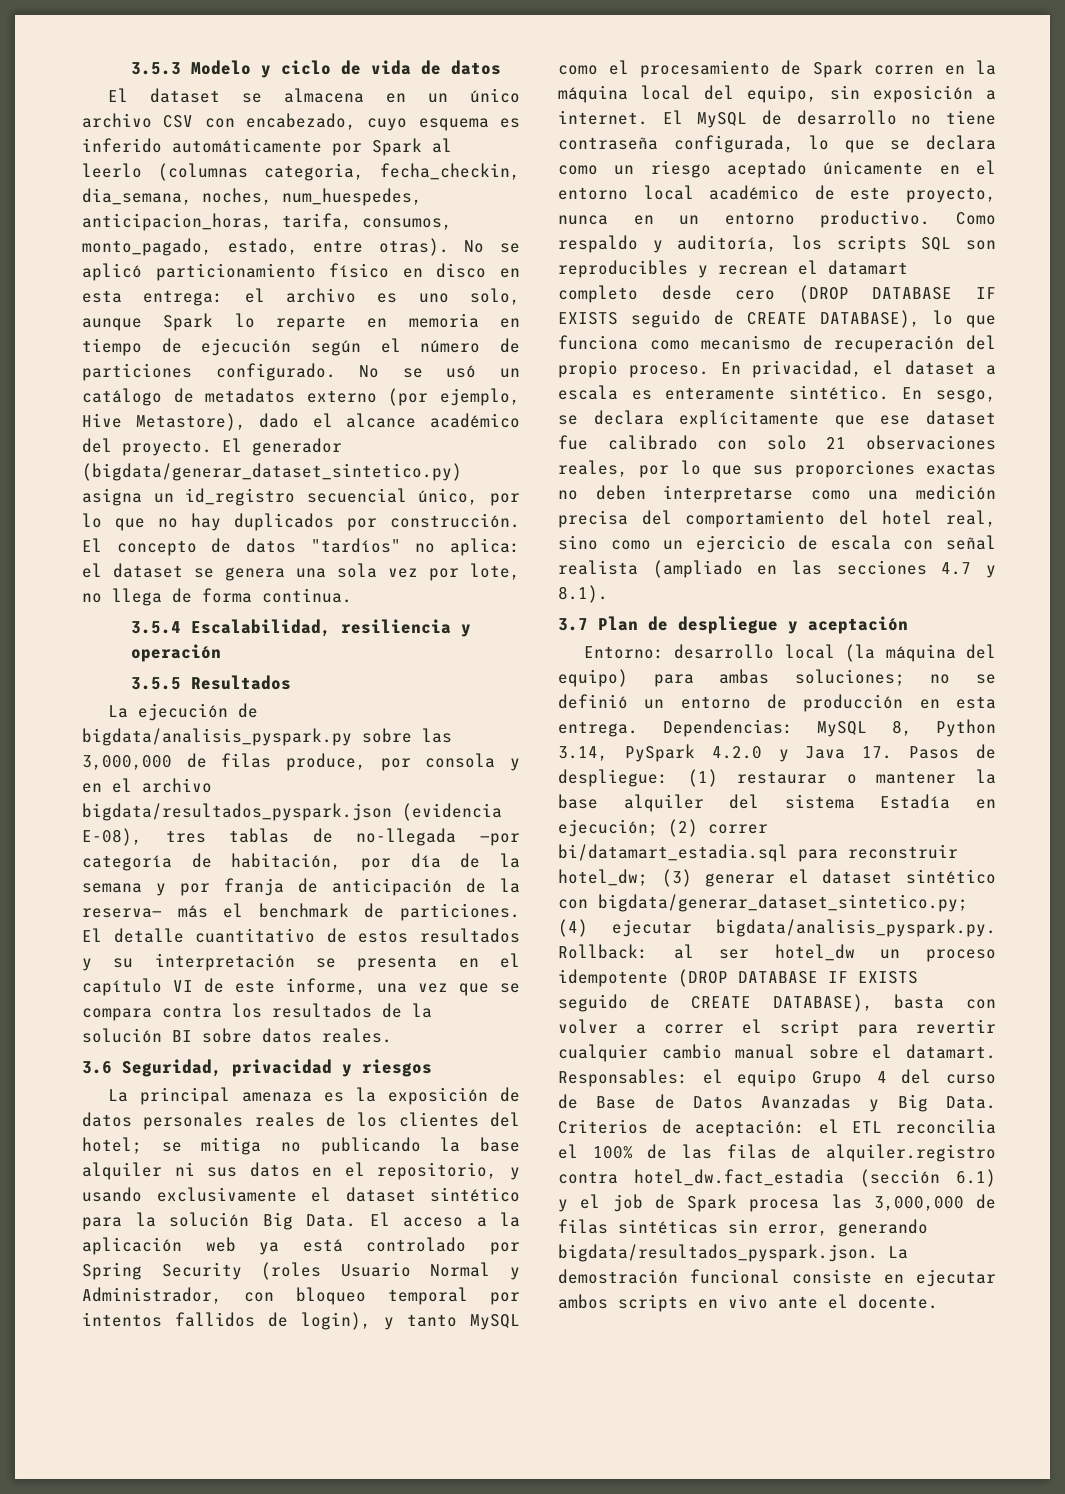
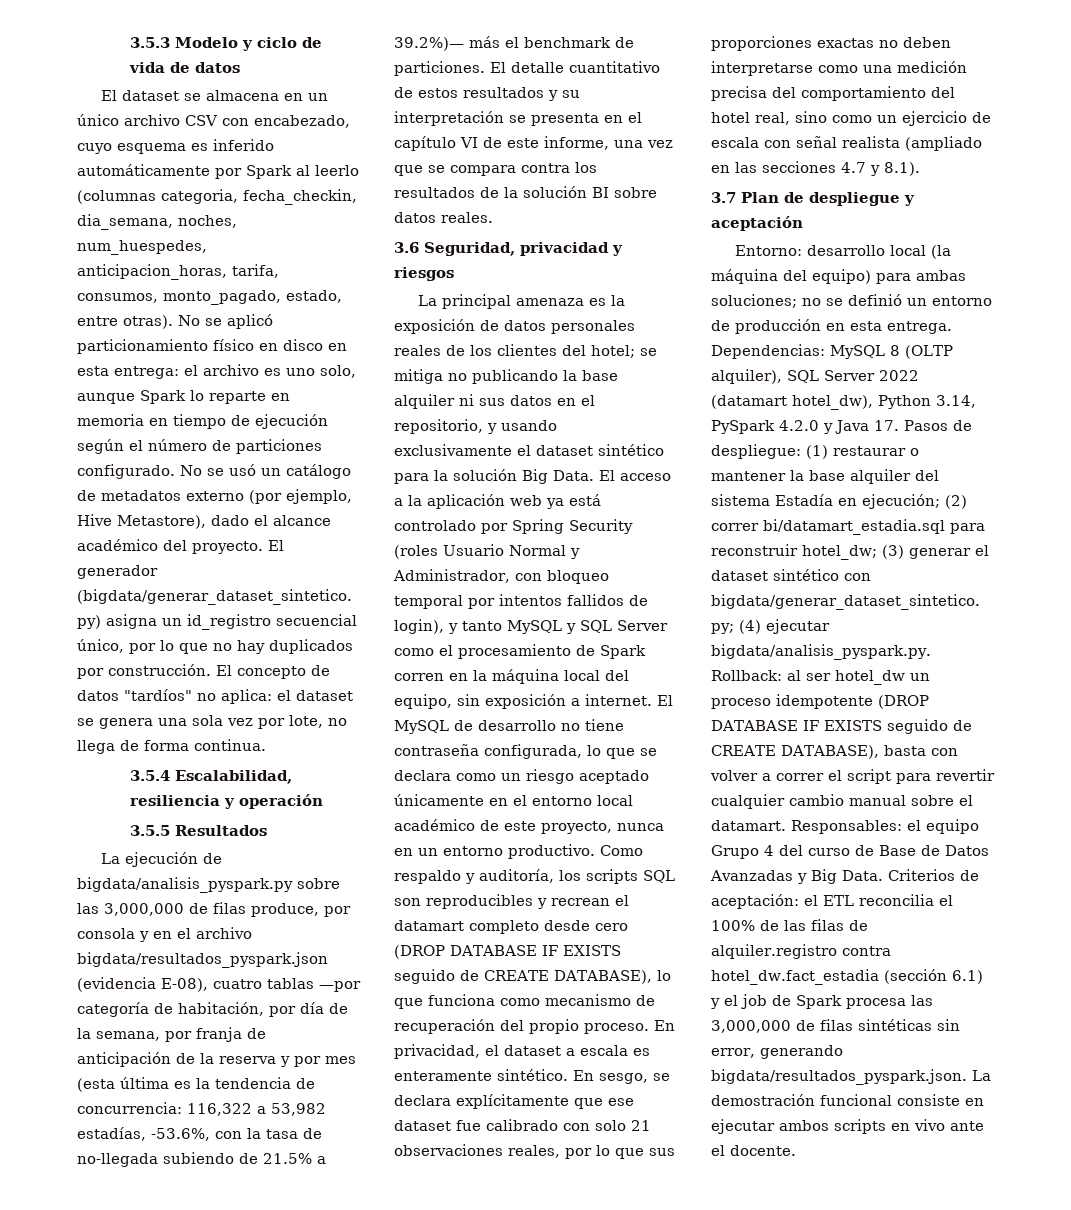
- La ejecución de bigdata/analisis_pyspark.py sobre las 3,000,000 de filas produce, por consola y en el archivo bigdata/resultados_pyspark.json (evidencia E-08), tres tablas de no-llegada —por categoría de habitación, por día de la semana y por franja de anticipación de la reserva— más el benchmark de particiones.
+ La ejecución de bigdata/analisis_pyspark.py sobre las 3,000,000 de filas produce, por consola y en el archivo bigdata/resultados_pyspark.json (evidencia E-08), cuatro tablas —por categoría de habitación, por día de la semana, por franja de anticipación de la reserva y por mes (esta última es la tendencia de concurrencia: 116,322 a 53,982 estadías, -53.6%, con la tasa de no-llegada subiendo de 21.5% a 39.2%)— más el benchmark de particiones.
- El acceso a la aplicación web ya está controlado por Spring Security (roles Usuario Normal y Administrador, con bloqueo temporal por intentos fallidos de login), y tanto MySQL como el procesamiento de Spark corren en la máquina local del equipo, sin exposición a internet.
+ El acceso a la aplicación web ya está controlado por Spring Security (roles Usuario Normal y Administrador, con bloqueo temporal por intentos fallidos de login), y tanto MySQL y SQL Server como el procesamiento de Spark corren en la máquina local del equipo, sin exposición a internet.
- MySQL 8, Python 3.14, PySpark 4.2.0 y Java 17. Pasos de despliegue:
+ MySQL 8 (OLTP alquiler), SQL Server 2022 (datamart hotel_dw), Python 3.14, PySpark 4.2.0 y Java 17. Pasos de despliegue:

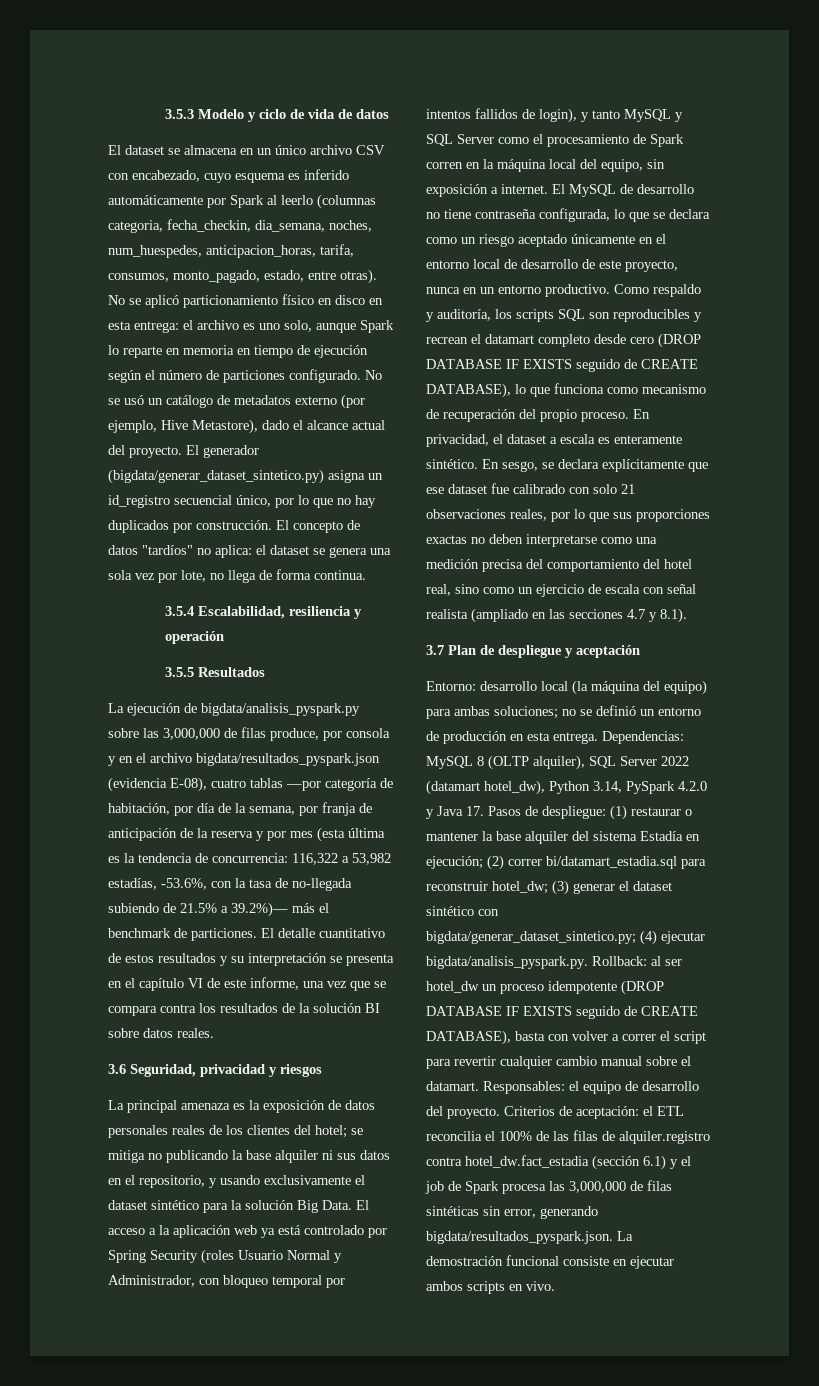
- No se usó un catálogo de metadatos externo (por ejemplo, Hive Metastore), dado el alcance académico del proyecto.
+ No se usó un catálogo de metadatos externo (por ejemplo, Hive Metastore), dado el alcance actual del proyecto.
- El MySQL de desarrollo no tiene contraseña configurada, lo que se declara como un riesgo aceptado únicamente en el entorno local académico de este proyecto, nunca en un entorno productivo.
+ El MySQL de desarrollo no tiene contraseña configurada, lo que se declara como un riesgo aceptado únicamente en el entorno local de desarrollo de este proyecto, nunca en un entorno productivo.
- Responsables: el equipo Grupo 4 del curso de Base de Datos Avanzadas y Big Data.
+ Responsables: el equipo de desarrollo del proyecto.
- Criterios de aceptación: el ETL reconcilia el 100% de las filas de alquiler.registro contra hotel_dw.fact_estadia (sección 6.1) y el job de Spark procesa las 3,000,000 de filas sintéticas sin error, generando bigdata/resultados_pyspark.json. La demostración funcional consiste en ejecutar ambos scripts en vivo ante el docente.
+ Criterios de aceptación: el ETL reconcilia el 100% de las filas de alquiler.registro contra hotel_dw.fact_estadia (sección 6.1) y el job de Spark procesa las 3,000,000 de filas sintéticas sin error, generando bigdata/resultados_pyspark.json. La demostración funcional consiste en ejecutar ambos scripts en vivo.

